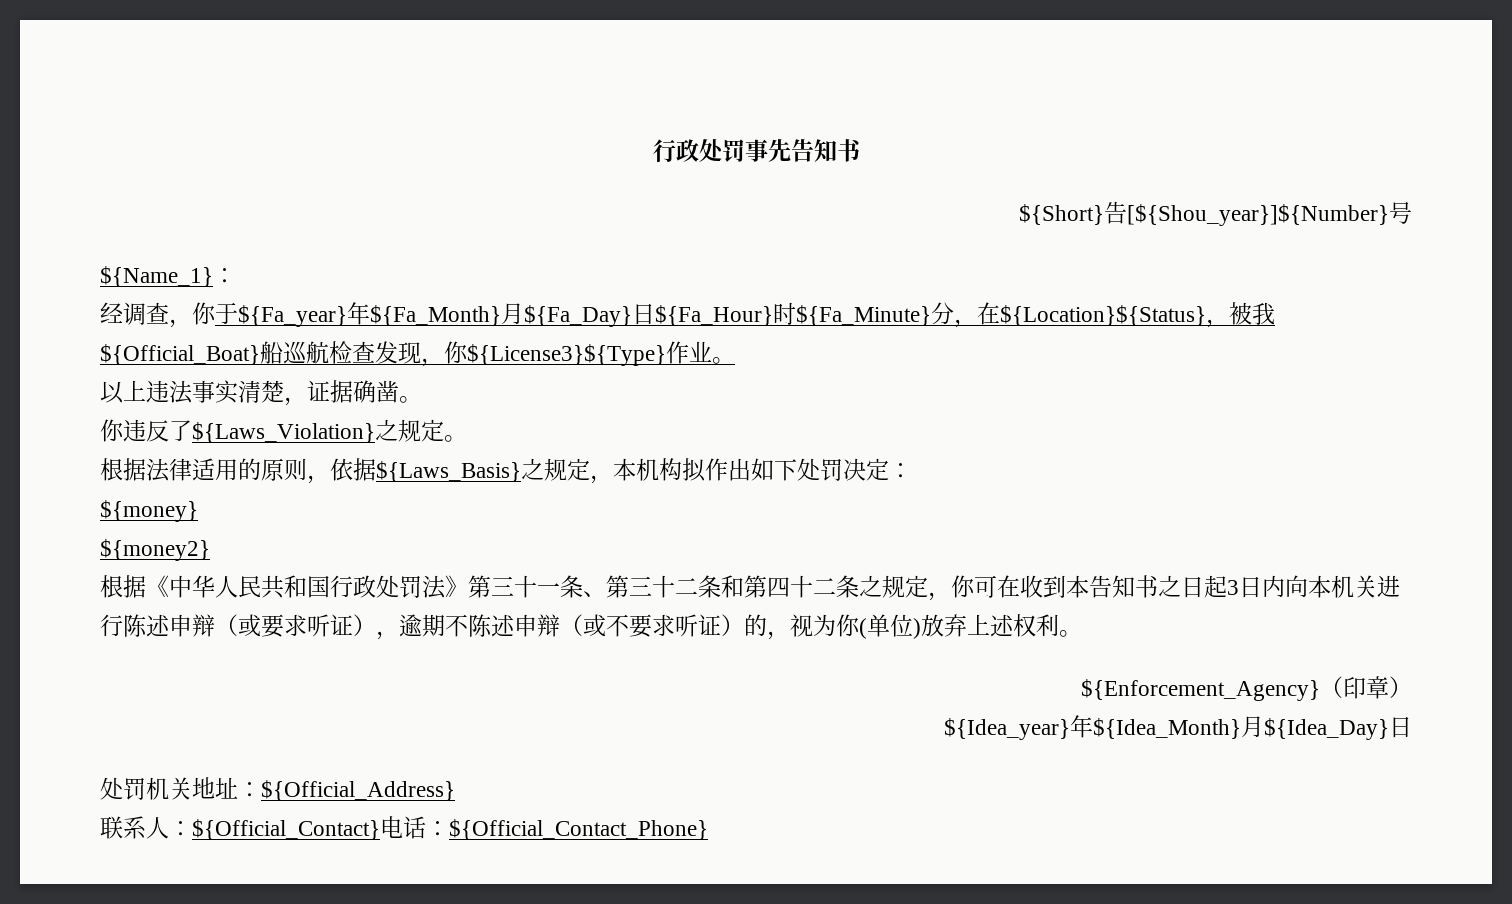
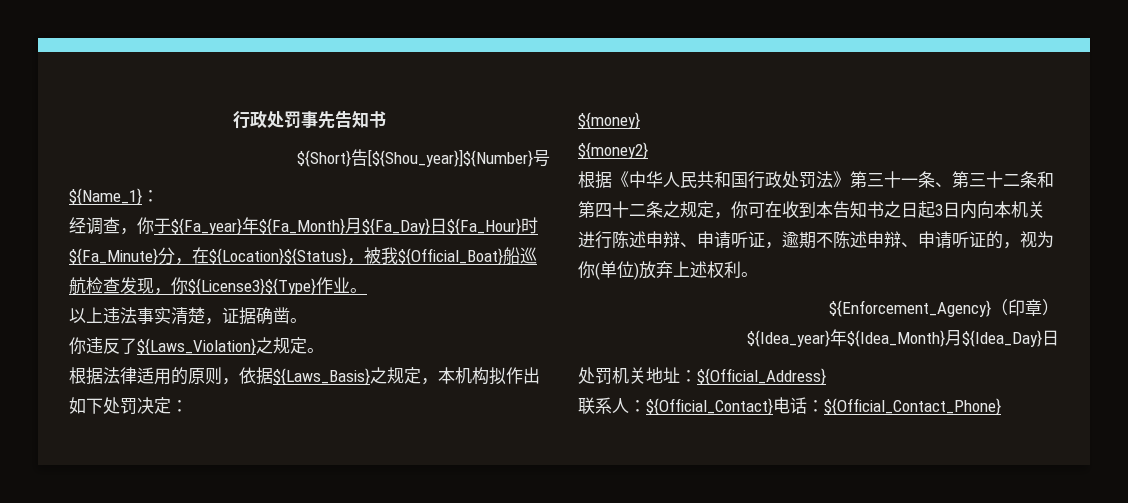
- 根据《中华人民共和国行政处罚法》第三十一条、第三十二条和第四十二条之规定，你可在收到本告知书之日起3日内向本机关进行陈述申辩（或要求听证），逾期不陈述申辩（或不要求听证）的，视为你(单位)放弃上述权利。
+ 根据《中华人民共和国行政处罚法》第三十一条、第三十二条和第四十二条之规定，你可在收到本告知书之日起3日内向本机关进行陈述申辩、申请听证，逾期不陈述申辩、申请听证的，视为你(单位)放弃上述权利。

